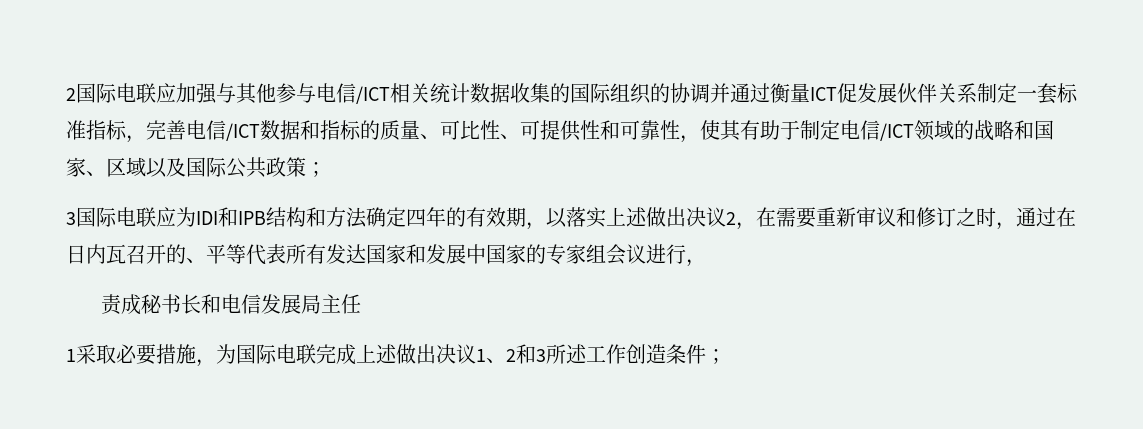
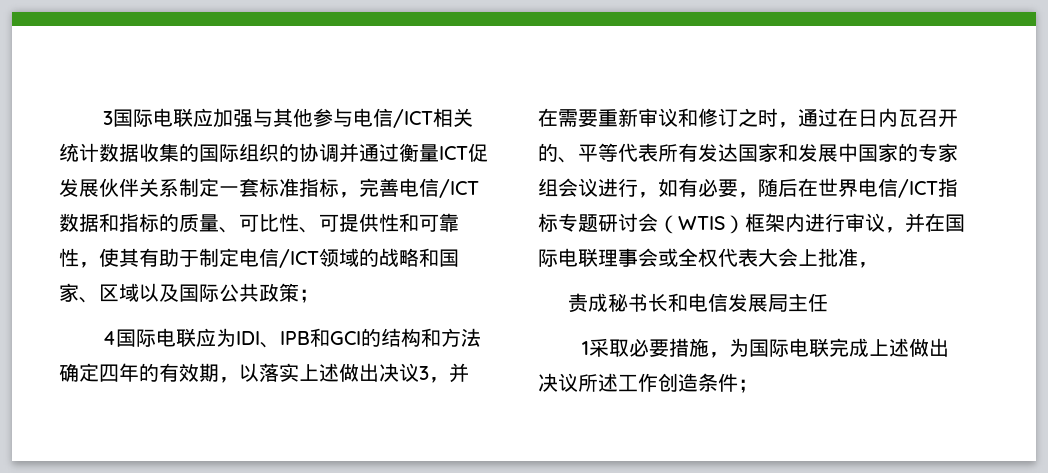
- 2国际电联应加强与其他参与电信/ICT相关统计数据收集的国际组织的协调并通过衡量ICT促发展伙伴关系制定一套标准指标，完善电信/ICT数据和指标的质量、可比性、可提供性和可靠性，使其有助于制定电信/ICT领域的战略和国家、区域以及国际公共政策；
+ 3国际电联应加强与其他参与电信/ICT相关统计数据收集的国际组织的协调并通过衡量ICT促发展伙伴关系制定一套标准指标，完善电信/ICT数据和指标的质量、可比性、可提供性和可靠性，使其有助于制定电信/ICT领域的战略和国家、区域以及国际公共政策；
- 3国际电联应为IDI和IPB结构和方法确定四年的有效期，以落实上述做出决议2，在需要重新审议和修订之时，通过在日内瓦召开的、平等代表所有发达国家和发展中国家的专家组会议进行，
+ 4国际电联应为IDI、IPB和GCI的结构和方法确定四年的有效期，以落实上述做出决议3，并在需要重新审议和修订之时，通过在日内瓦召开的、平等代表所有发达国家和发展中国家的专家组会议进行，如有必要，随后在世界电信/ICT指标专题研讨会（WTIS）框架内进行审议，并在国际电联理事会或全权代表大会上批准，
- 1采取必要措施，为国际电联完成上述做出决议1、2和3所述工作创造条件；
+ 1采取必要措施，为国际电联完成上述做出决议所述工作创造条件；

